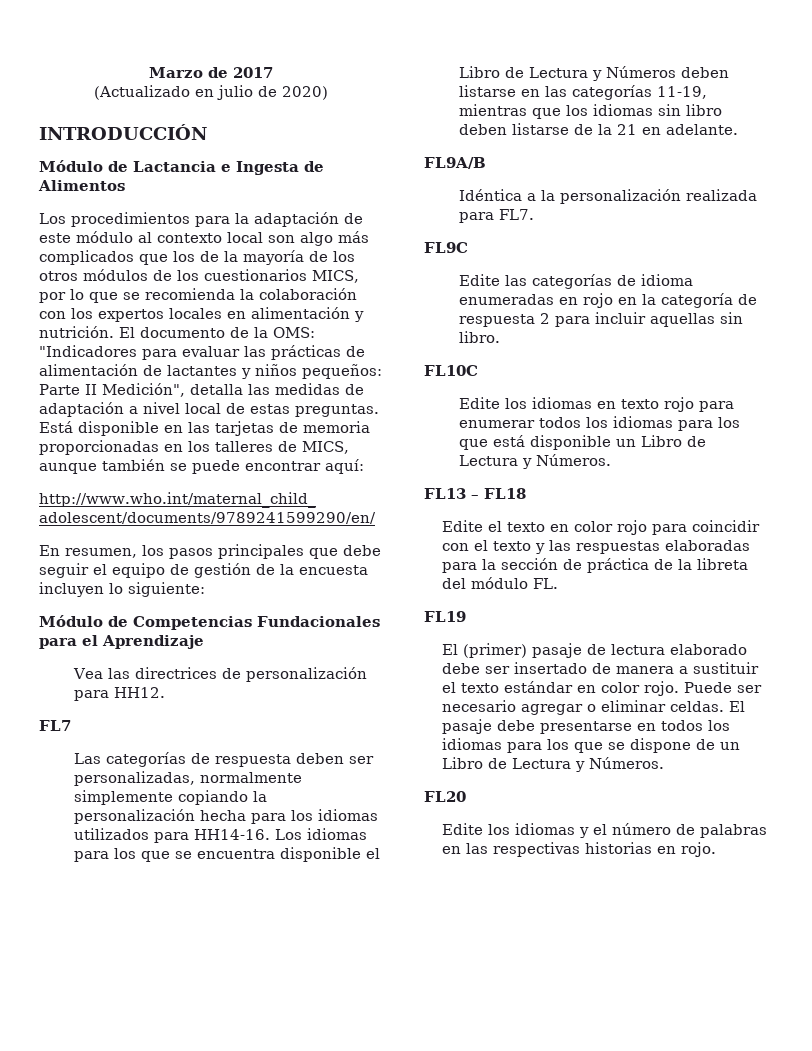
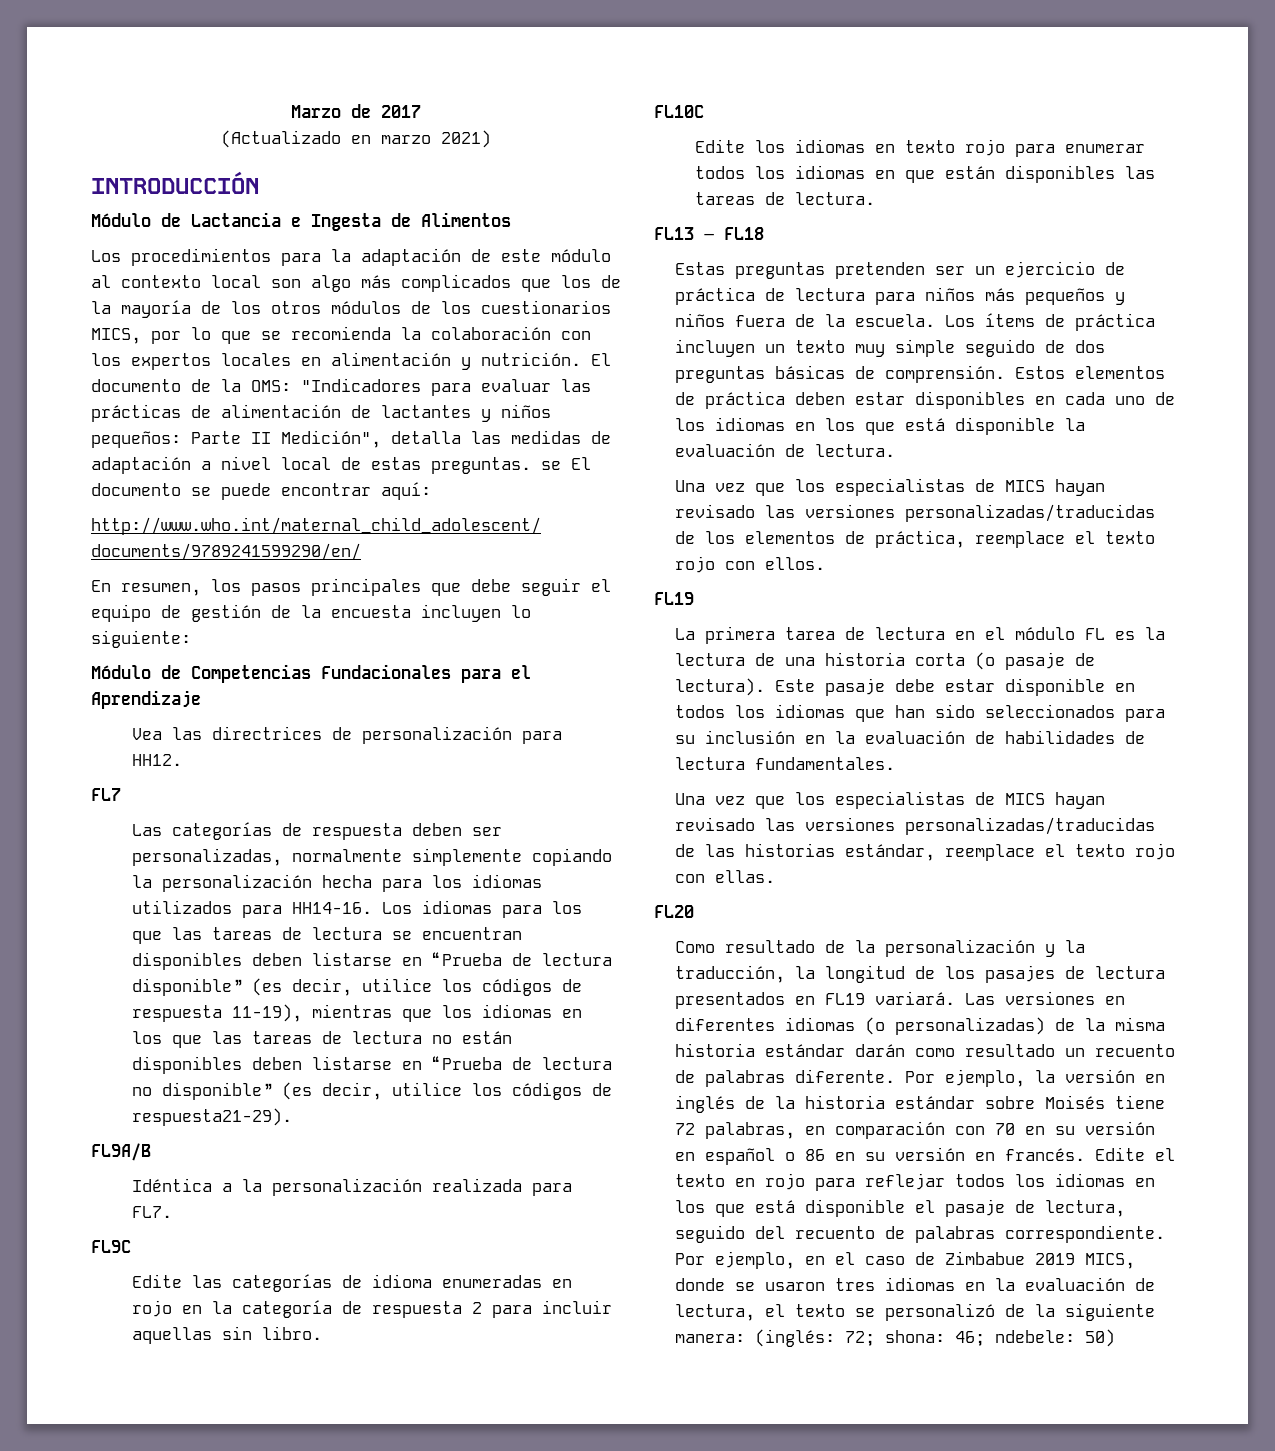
- (Actualizado en julio de 2020)
+ (Actualizado en marzo 2021)
- El documento de la OMS: "Indicadores para evaluar las prácticas de alimentación de lactantes y niños pequeños: Parte II Medición", detalla las medidas de adaptación a nivel local de estas preguntas. Está disponible en las tarjetas de memoria proporcionadas en los talleres de MICS, aunque también se puede encontrar aquí:
+ El documento de la OMS: "Indicadores para evaluar las prácticas de alimentación de lactantes y niños pequeños: Parte II Medición", detalla las medidas de adaptación a nivel local de estas preguntas. se El documento se puede encontrar aquí:
- Los idiomas para los que se encuentra disponible el Libro de Lectura y Números deben listarse en las categorías 11-19, mientras que los idiomas sin libro deben listarse de la 21 en adelante.
+ Los idiomas para los que las tareas de lectura se encuentran disponibles deben listarse en “Prueba de lectura disponible” (es decir, utilice los códigos de respuesta 11-19), mientras que los idiomas en los que las tareas de lectura no están disponibles deben listarse en “Prueba de lectura no disponible” (es decir, utilice los códigos de respuesta21-29).
- Edite los idiomas en texto rojo para enumerar todos los idiomas para los que está disponible un Libro de Lectura y Números.
+ Edite los idiomas en texto rojo para enumerar todos los idiomas en que están disponibles las tareas de lectura.
  FL13 – FL18
- Edite el texto en color rojo para coincidir con el texto y las respuestas elaboradas para la sección de práctica de la libreta del módulo FL.
+ Estas preguntas pretenden ser un ejercicio de práctica de lectura para niños más pequeños y niños fuera de la escuela. Los ítems de práctica incluyen un texto muy simple seguido de dos preguntas básicas de comprensión. Estos elementos de práctica deben estar disponibles en cada uno de los idiomas en los que está disponible la evaluación de lectura.
+ Una vez que los especialistas de MICS hayan revisado las versiones personalizadas/traducidas de los elementos de práctica, reemplace el texto rojo con ellos.
  FL19
- El (primer) pasaje de lectura elaborado debe ser insertado de manera a sustituir el texto estándar en color rojo. Puede ser necesario agregar o eliminar celdas. El pasaje debe presentarse en todos los idiomas para los que se dispone de un Libro de Lectura y Números.
+ La primera tarea de lectura en el módulo FL es la lectura de una historia corta (o pasaje de lectura). Este pasaje debe estar disponible en todos los idiomas que han sido seleccionados para su inclusión en la evaluación de habilidades de lectura fundamentales.
+ Una vez que los especialistas de MICS hayan revisado las versiones personalizadas/traducidas de las historias estándar, reemplace el texto rojo con ellas.
  FL20
- Edite los idiomas y el número de palabras en las respectivas historias en rojo.
+ Como resultado de la personalización y la traducción, la longitud de los pasajes de lectura presentados en FL19 variará. Las versiones en diferentes idiomas (o personalizadas) de la misma historia estándar darán como resultado un recuento de palabras diferente. Por ejemplo, la versión en inglés de la historia estándar sobre Moisés tiene 72 palabras, en comparación con 70 en su versión en español o 86 en su versión en francés. Edite el texto en rojo para reflejar todos los idiomas en los que está disponible el pasaje de lectura, seguido del recuento de palabras correspondiente. Por ejemplo, en el caso de Zimbabue 2019 MICS, donde se usaron tres idiomas en la evaluación de lectura, el texto se personalizó de la siguiente manera: (inglés: 72; shona: 46; ndebele: 50)

